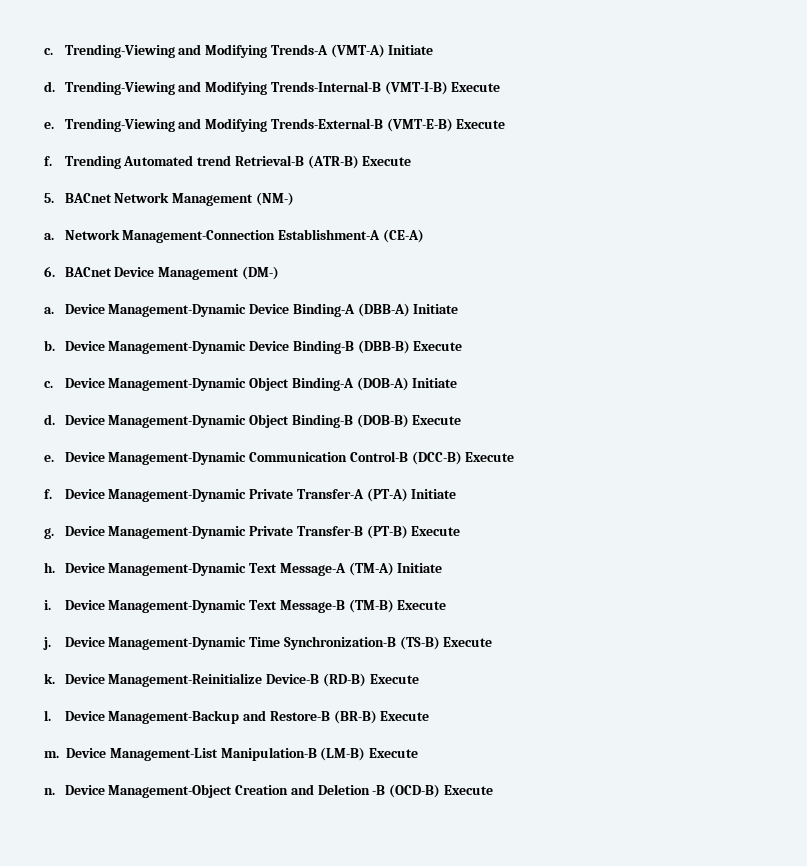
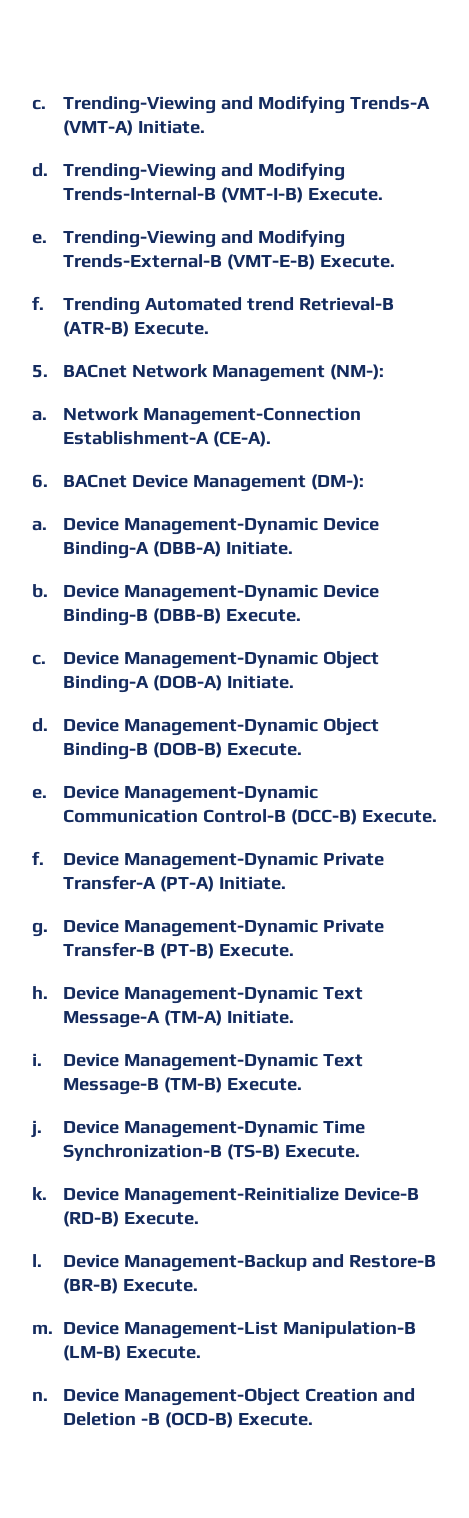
- Trending-Viewing and Modifying Trends-A (VMT-A) Initiate
+ Trending-Viewing and Modifying Trends-A (VMT-A) Initiate.
- Trending-Viewing and Modifying Trends-Internal-B (VMT-I-B) Execute
+ Trending-Viewing and Modifying Trends-Internal-B (VMT-I-B) Execute.
- Trending-Viewing and Modifying Trends-External-B (VMT-E-B) Execute
+ Trending-Viewing and Modifying Trends-External-B (VMT-E-B) Execute.
- Trending Automated trend Retrieval-B (ATR-B) Execute
+ Trending Automated trend Retrieval-B (ATR-B) Execute.
- 5. BACnet Network Management (NM-)
+ 5. BACnet Network Management (NM-):
- Network Management-Connection Establishment-A (CE-A)
+ Network Management-Connection Establishment-A (CE-A).
- 6. BACnet Device Management (DM-)
+ 6. BACnet Device Management (DM-):
- Device Management-Dynamic Device Binding-A (DBB-A) Initiate
+ Device Management-Dynamic Device Binding-A (DBB-A) Initiate.
- Device Management-Dynamic Device Binding-B (DBB-B) Execute
+ Device Management-Dynamic Device Binding-B (DBB-B) Execute.
- Device Management-Dynamic Object Binding-A (DOB-A) Initiate
+ Device Management-Dynamic Object Binding-A (DOB-A) Initiate.
- Device Management-Dynamic Object Binding-B (DOB-B) Execute
+ Device Management-Dynamic Object Binding-B (DOB-B) Execute.
- Device Management-Dynamic Communication Control-B (DCC-B) Execute
+ Device Management-Dynamic Communication Control-B (DCC-B) Execute.
- Device Management-Dynamic Private Transfer-A (PT-A) Initiate
+ Device Management-Dynamic Private Transfer-A (PT-A) Initiate.
- Device Management-Dynamic Private Transfer-B (PT-B) Execute
+ Device Management-Dynamic Private Transfer-B (PT-B) Execute.
- Device Management-Dynamic Text Message-A (TM-A) Initiate
+ Device Management-Dynamic Text Message-A (TM-A) Initiate.
- Device Management-Dynamic Text Message-B (TM-B) Execute
+ Device Management-Dynamic Text Message-B (TM-B) Execute.
- Device Management-Dynamic Time Synchronization-B (TS-B) Execute
+ Device Management-Dynamic Time Synchronization-B (TS-B) Execute.
- Device Management-Reinitialize Device-B (RD-B) Execute
+ Device Management-Reinitialize Device-B (RD-B) Execute.
- Device Management-Backup and Restore-B (BR-B) Execute
+ Device Management-Backup and Restore-B (BR-B) Execute.
- Device Management-List Manipulation-B (LM-B) Execute
+ Device Management-List Manipulation-B (LM-B) Execute.
- Device Management-Object Creation and Deletion -B (OCD-B) Execute
+ Device Management-Object Creation and Deletion -B (OCD-B) Execute.

